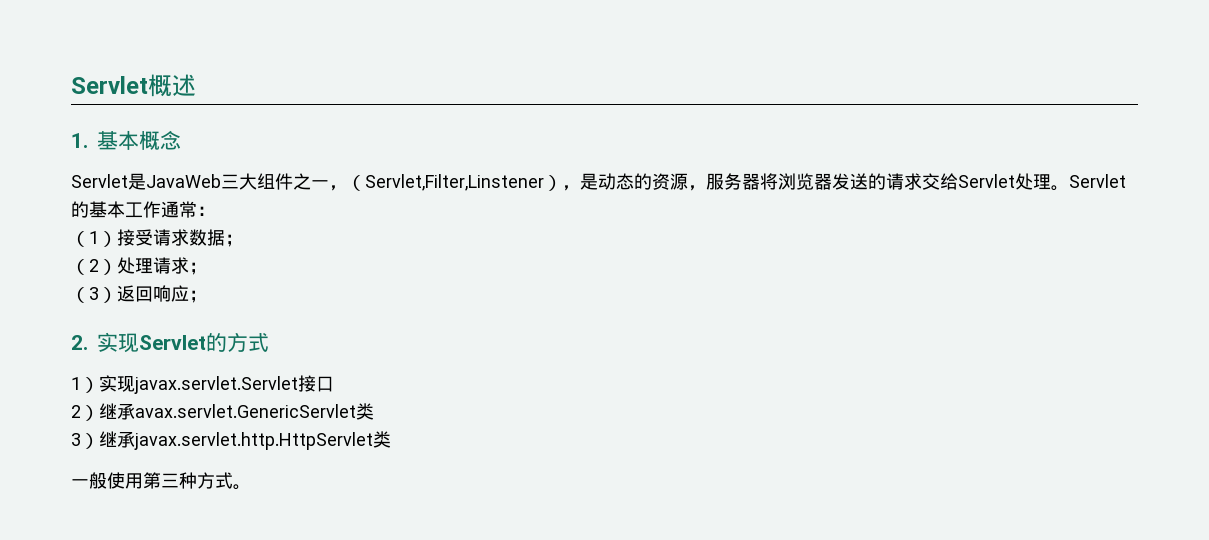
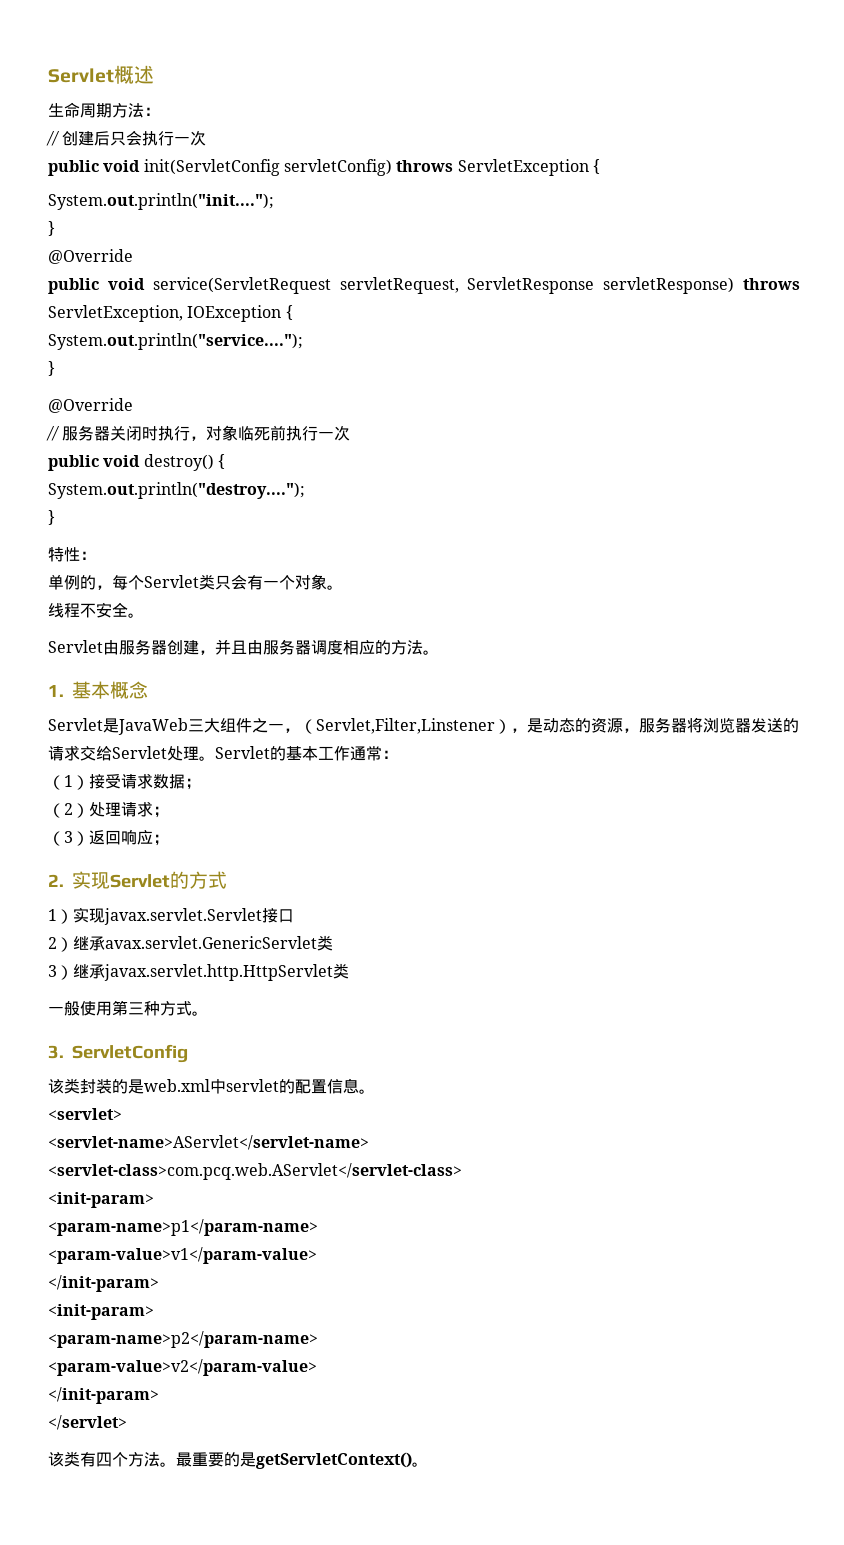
+ 生命周期方法：
+ // 创建后只会执行一次
+ public void init(ServletConfig servletConfig) throws ServletException {
+ System.out.println("init....");
+ }
+ @Override
+ public void service(ServletRequest servletRequest, ServletResponse servletResponse) throws ServletException, IOException {
+ System.out.println("service....");
+ }
+ @Override
+ // 服务器关闭时执行，对象临死前执行一次
+ public void destroy() {
+ System.out.println("destroy....");
+ }
+ 特性：
+ 单例的，每个Servlet类只会有一个对象。
+ 线程不安全。
+ Servlet由服务器创建，并且由服务器调度相应的方法。
+ 3. ServletConfig
+ 该类封装的是web.xml中servlet的配置信息。
+ <servlet>
+ <servlet-name>AServlet</servlet-name>
+ <servlet-class>com.pcq.web.AServlet</servlet-class>
+ <init-param>
+ <param-name>p1</param-name>
+ <param-value>v1</param-value>
+ </init-param>
+ <init-param>
+ <param-name>p2</param-name>
+ <param-value>v2</param-value>
+ </init-param>
+ </servlet>
+ 该类有四个方法。最重要的是getServletContext()。

